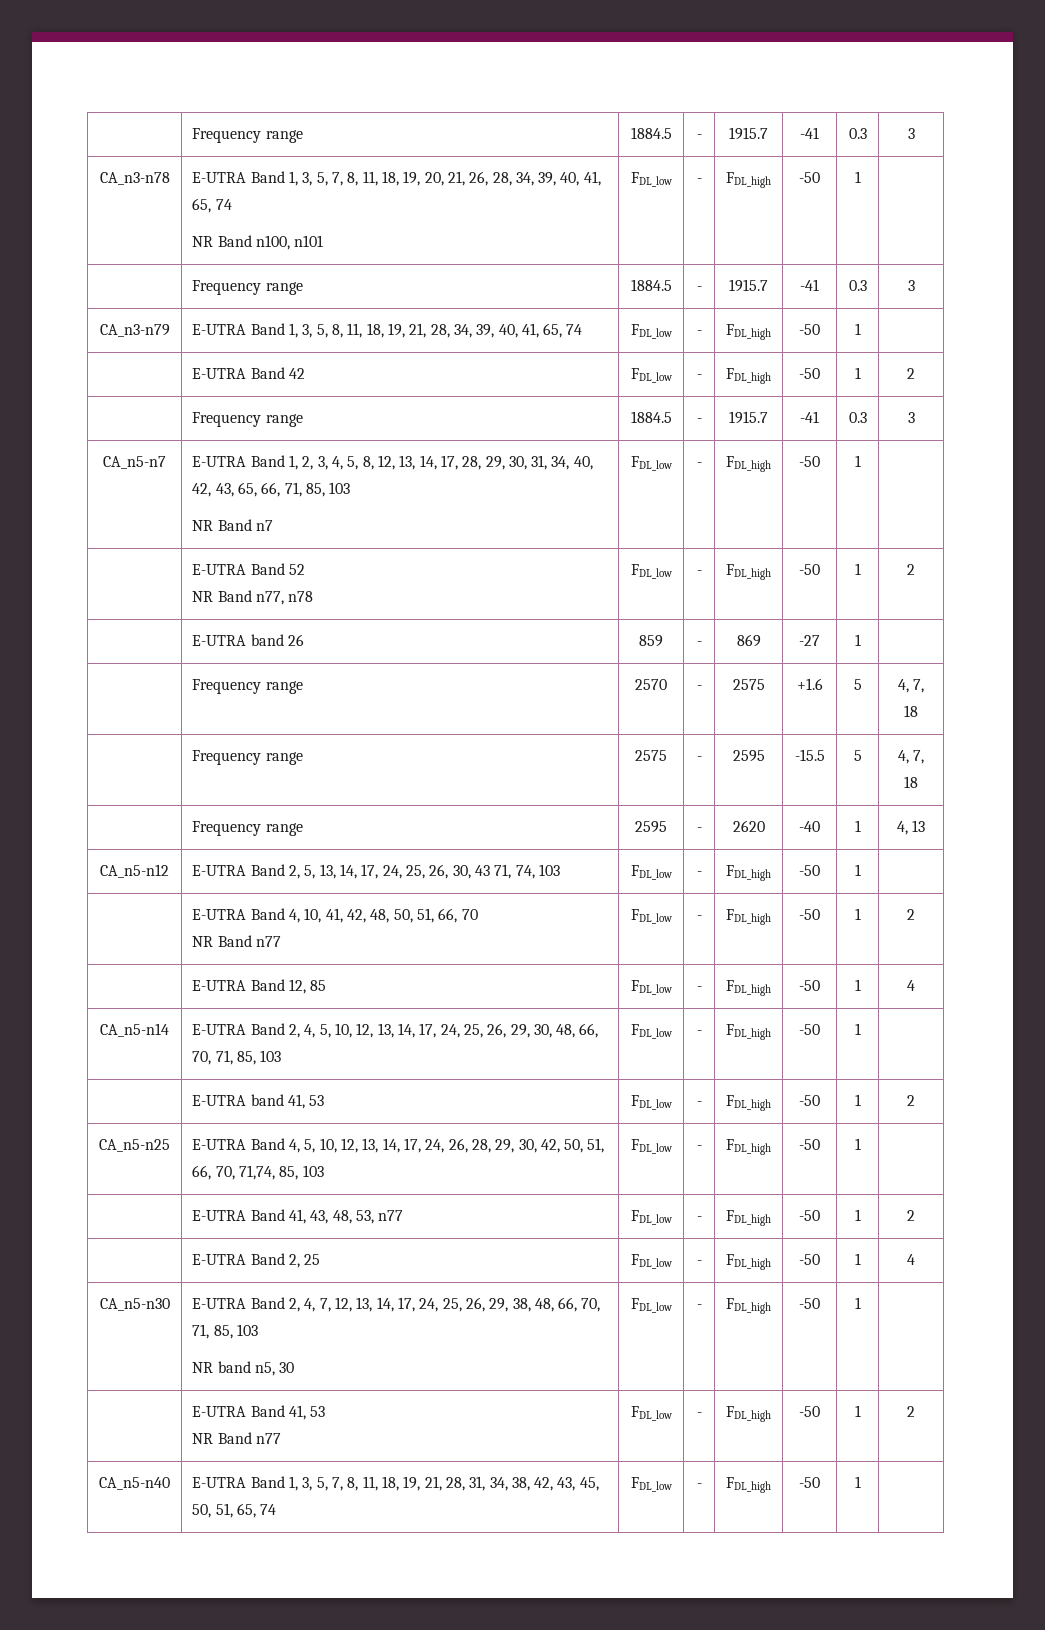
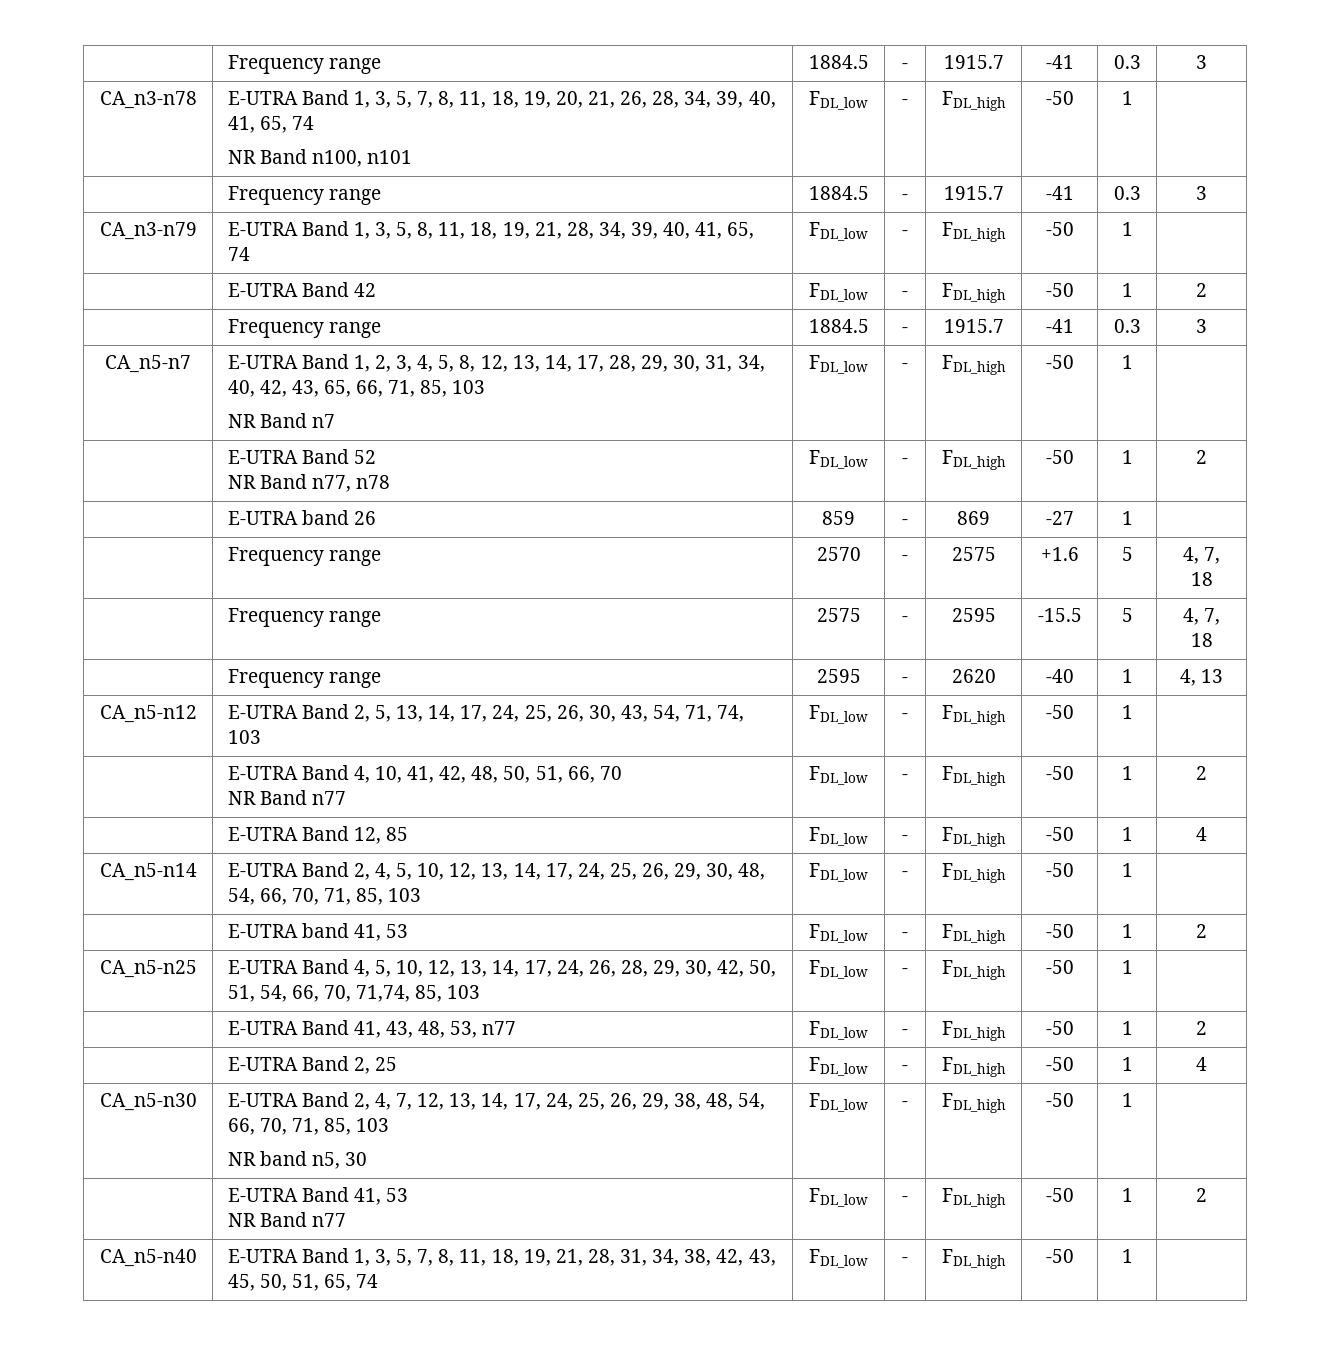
- CA_n5-n12 | E-UTRA Band 2, 5, 13, 14, 17, 24, 25, 26, 30, 43 71, 74, 103 | FDL_low | - | FDL_high | -50 | 1 |
+ CA_n5-n12 | E-UTRA Band 2, 5, 13, 14, 17, 24, 25, 26, 30, 43, 54, 71, 74, 103 | FDL_low | - | FDL_high | -50 | 1 |
- CA_n5-n14 | E-UTRA Band 2, 4, 5, 10, 12, 13, 14, 17, 24, 25, 26, 29, 30, 48, 66, 70, 71, 85, 103 | FDL_low | - | FDL_high | -50 | 1 |
+ CA_n5-n14 | E-UTRA Band 2, 4, 5, 10, 12, 13, 14, 17, 24, 25, 26, 29, 30, 48, 54, 66, 70, 71, 85, 103 | FDL_low | - | FDL_high | -50 | 1 |
- CA_n5-n25 | E-UTRA Band 4, 5, 10, 12, 13, 14, 17, 24, 26, 28, 29, 30, 42, 50, 51, 66, 70, 71,74, 85, 103 | FDL_low | - | FDL_high | -50 | 1 |
+ CA_n5-n25 | E-UTRA Band 4, 5, 10, 12, 13, 14, 17, 24, 26, 28, 29, 30, 42, 50, 51, 54, 66, 70, 71,74, 85, 103 | FDL_low | - | FDL_high | -50 | 1 |
- CA_n5-n30 | E-UTRA Band 2, 4, 7, 12, 13, 14, 17, 24, 25, 26, 29, 38, 48, 66, 70, 71, 85, 103
+ CA_n5-n30 | E-UTRA Band 2, 4, 7, 12, 13, 14, 17, 24, 25, 26, 29, 38, 48, 54, 66, 70, 71, 85, 103

